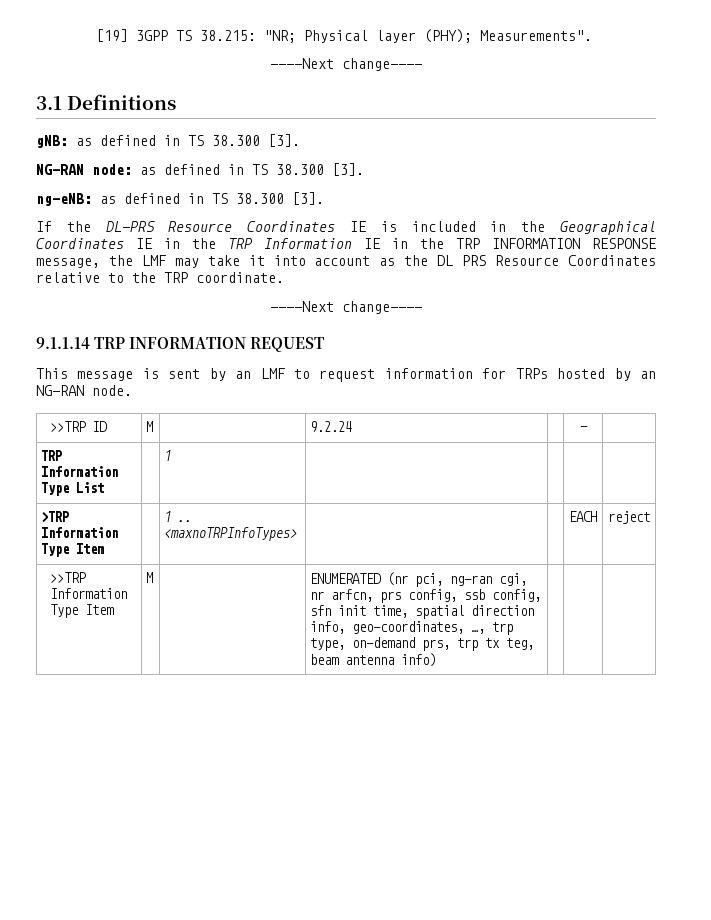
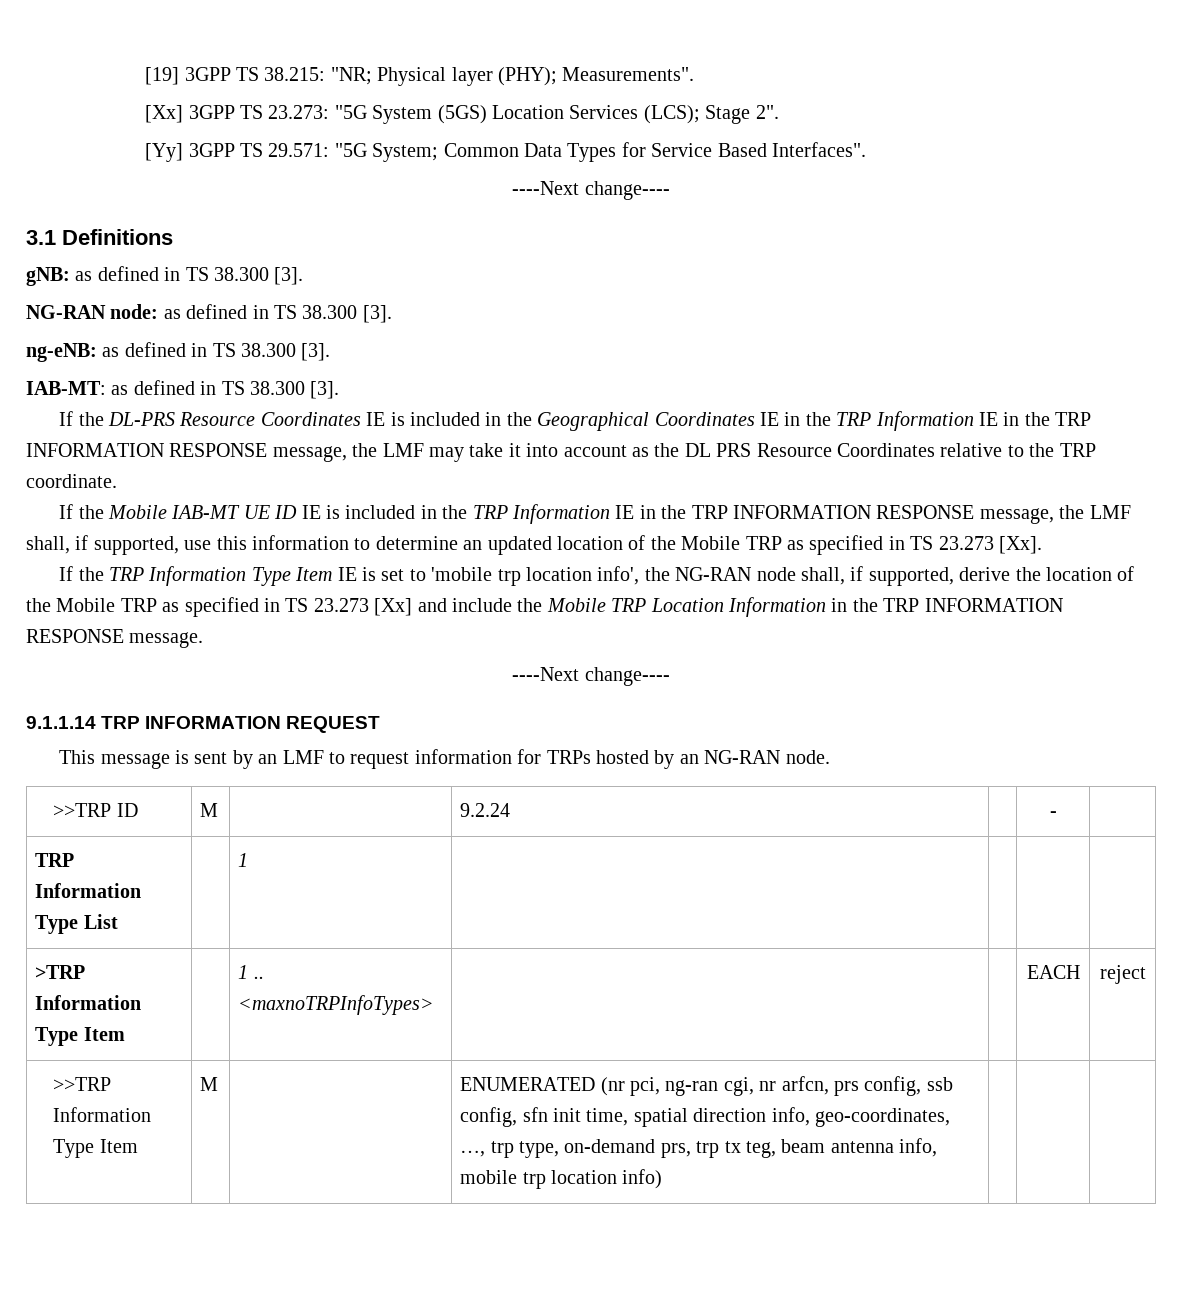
+ [Xx] 3GPP TS 23.273: "5G System (5GS) Location Services (LCS); Stage 2".
+ [Yy] 3GPP TS 29.571: "5G System; Common Data Types for Service Based Interfaces".
+ IAB-MT: as defined in TS 38.300 [3].
+ If the Mobile IAB-MT UE ID IE is included in the TRP Information IE in the TRP INFORMATION RESPONSE message, the LMF shall, if supported, use this information to determine an updated location of the Mobile TRP as specified in TS 23.273 [Xx].
+ If the TRP Information Type Item IE is set to 'mobile trp location info', the NG-RAN node shall, if supported, derive the location of the Mobile TRP as specified in TS 23.273 [Xx] and include the Mobile TRP Location Information in the TRP INFORMATION RESPONSE message.
- >>TRP Information Type Item | M | | ENUMERATED (nr pci, ng-ran cgi, nr arfcn, prs config, ssb config, sfn init time, spatial direction info, geo-coordinates, …, trp type, on-demand prs, trp tx teg, beam antenna info) | | |
+ >>TRP Information Type Item | M | | ENUMERATED (nr pci, ng-ran cgi, nr arfcn, prs config, ssb config, sfn init time, spatial direction info, geo-coordinates, …, trp type, on-demand prs, trp tx teg, beam antenna info, mobile trp location info) | | |

